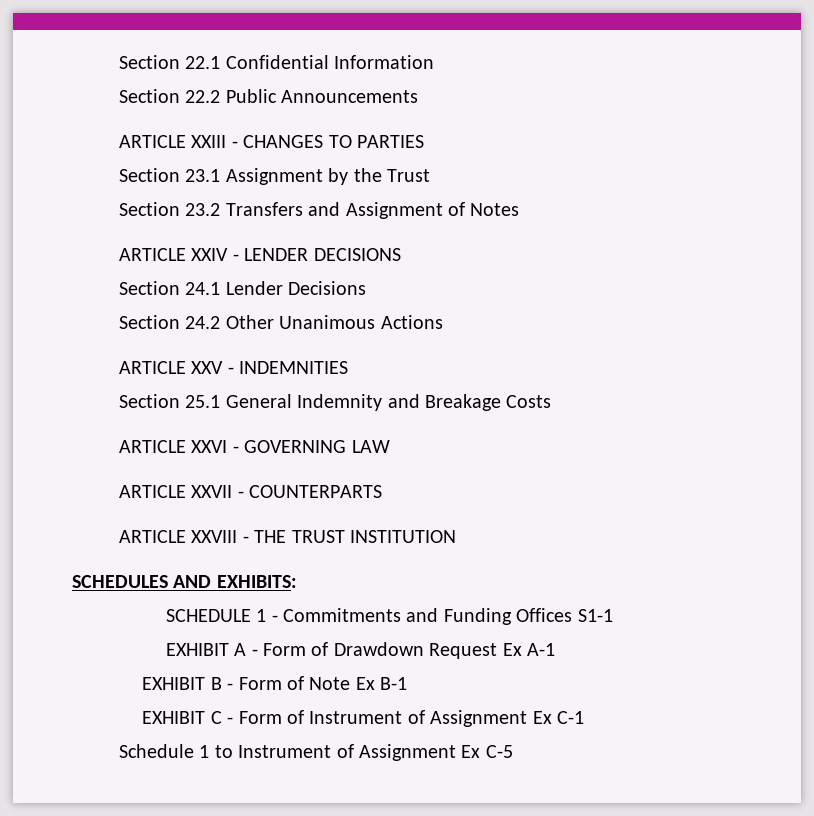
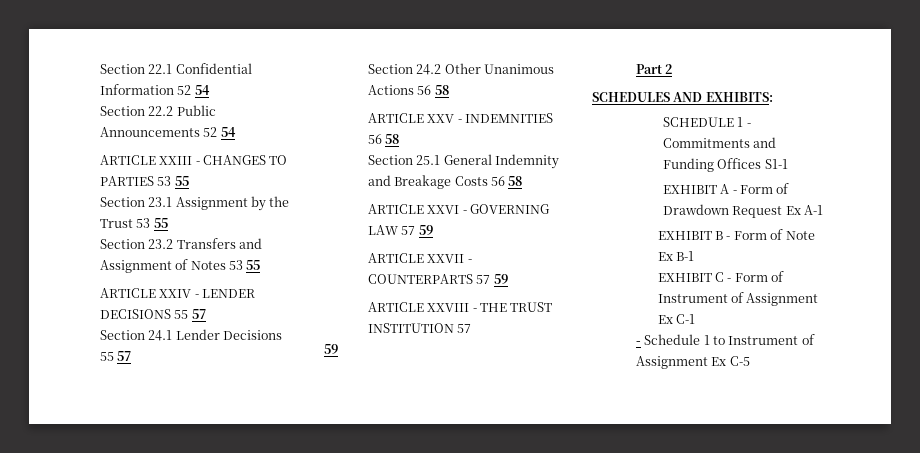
- Section 22.1 Confidential Information
+ Section 22.1 Confidential Information 52 54
- Section 22.2 Public Announcements
+ Section 22.2 Public Announcements 52 54
- ARTICLE XXIII - CHANGES TO PARTIES
+ ARTICLE XXIII - CHANGES TO PARTIES 53 55
- Section 23.1 Assignment by the Trust
+ Section 23.1 Assignment by the Trust 53 55
- Section 23.2 Transfers and Assignment of Notes
+ Section 23.2 Transfers and Assignment of Notes 53 55
- ARTICLE XXIV - LENDER DECISIONS
+ ARTICLE XXIV - LENDER DECISIONS 55 57
- Section 24.1 Lender Decisions
+ Section 24.1 Lender Decisions 55 57
- Section 24.2 Other Unanimous Actions
+ Section 24.2 Other Unanimous Actions 56 58
- ARTICLE XXV - INDEMNITIES
+ ARTICLE XXV - INDEMNITIES 56 58
- Section 25.1 General Indemnity and Breakage Costs
+ Section 25.1 General Indemnity and Breakage Costs 56 58
- ARTICLE XXVI - GOVERNING LAW
+ ARTICLE XXVI - GOVERNING LAW 57 59
- ARTICLE XXVII - COUNTERPARTS
+ ARTICLE XXVII - COUNTERPARTS 57 59
- ARTICLE XXVIII - THE TRUST INSTITUTION
+ ARTICLE XXVIII - THE TRUST INSTITUTION 57
+ 59
+ Part 2
- Schedule 1 to Instrument of Assignment Ex C-5
+ - Schedule 1 to Instrument of Assignment Ex C-5

